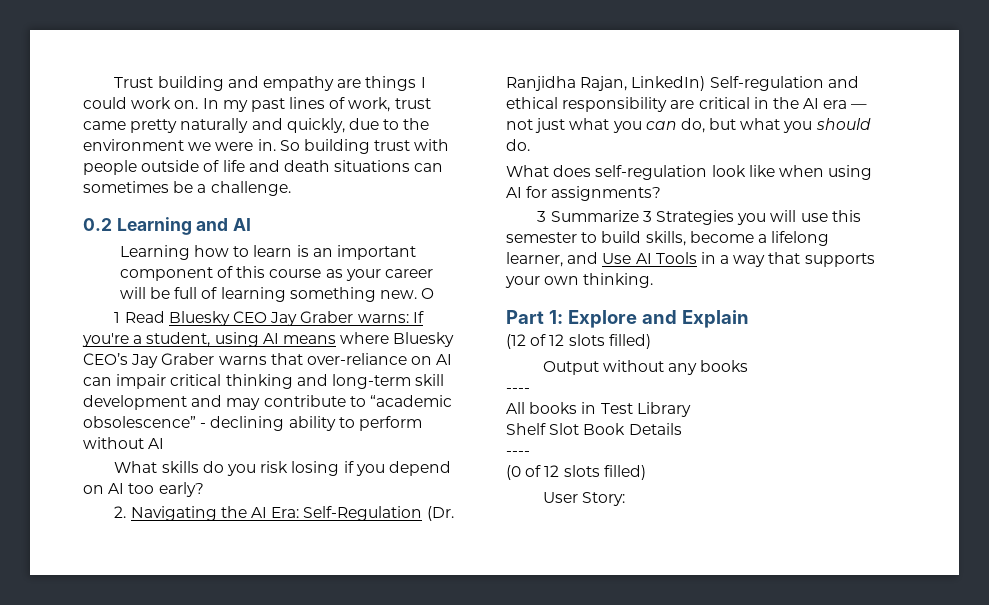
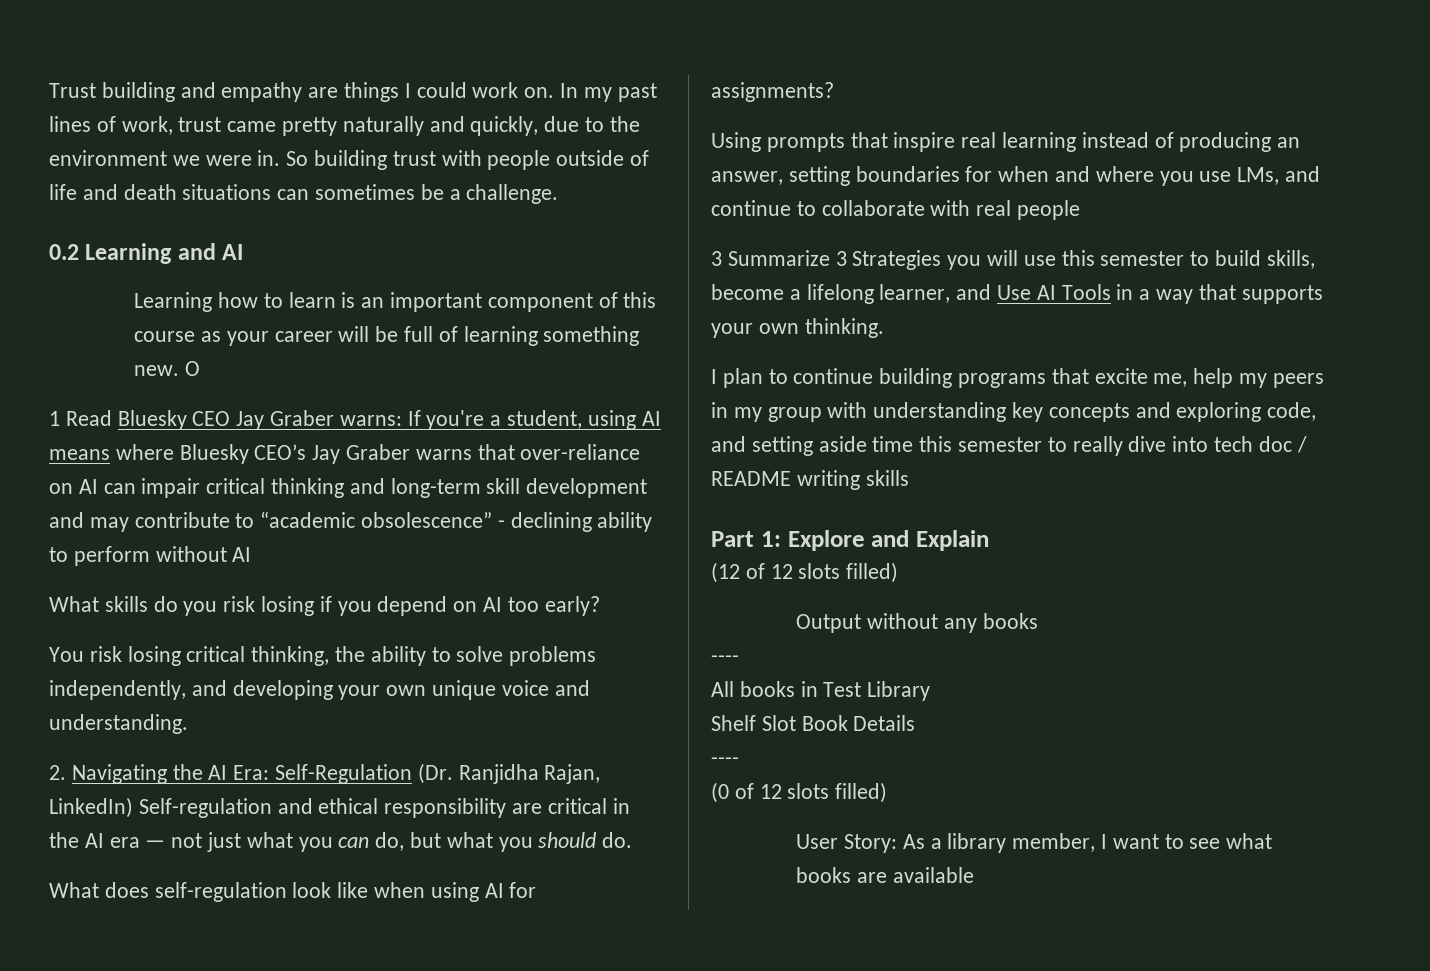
+ You risk losing critical thinking, the ability to solve problems independently, and developing your own unique voice and understanding.
+ Using prompts that inspire real learning instead of producing an answer, setting boundaries for when and where you use LMs, and continue to collaborate with real people
+ I plan to continue building programs that excite me, help my peers in my group with understanding key concepts and exploring code, and setting aside time this semester to really dive into tech doc / README writing skills
- User Story:
+ User Story: As a library member, I want to see what books are available

